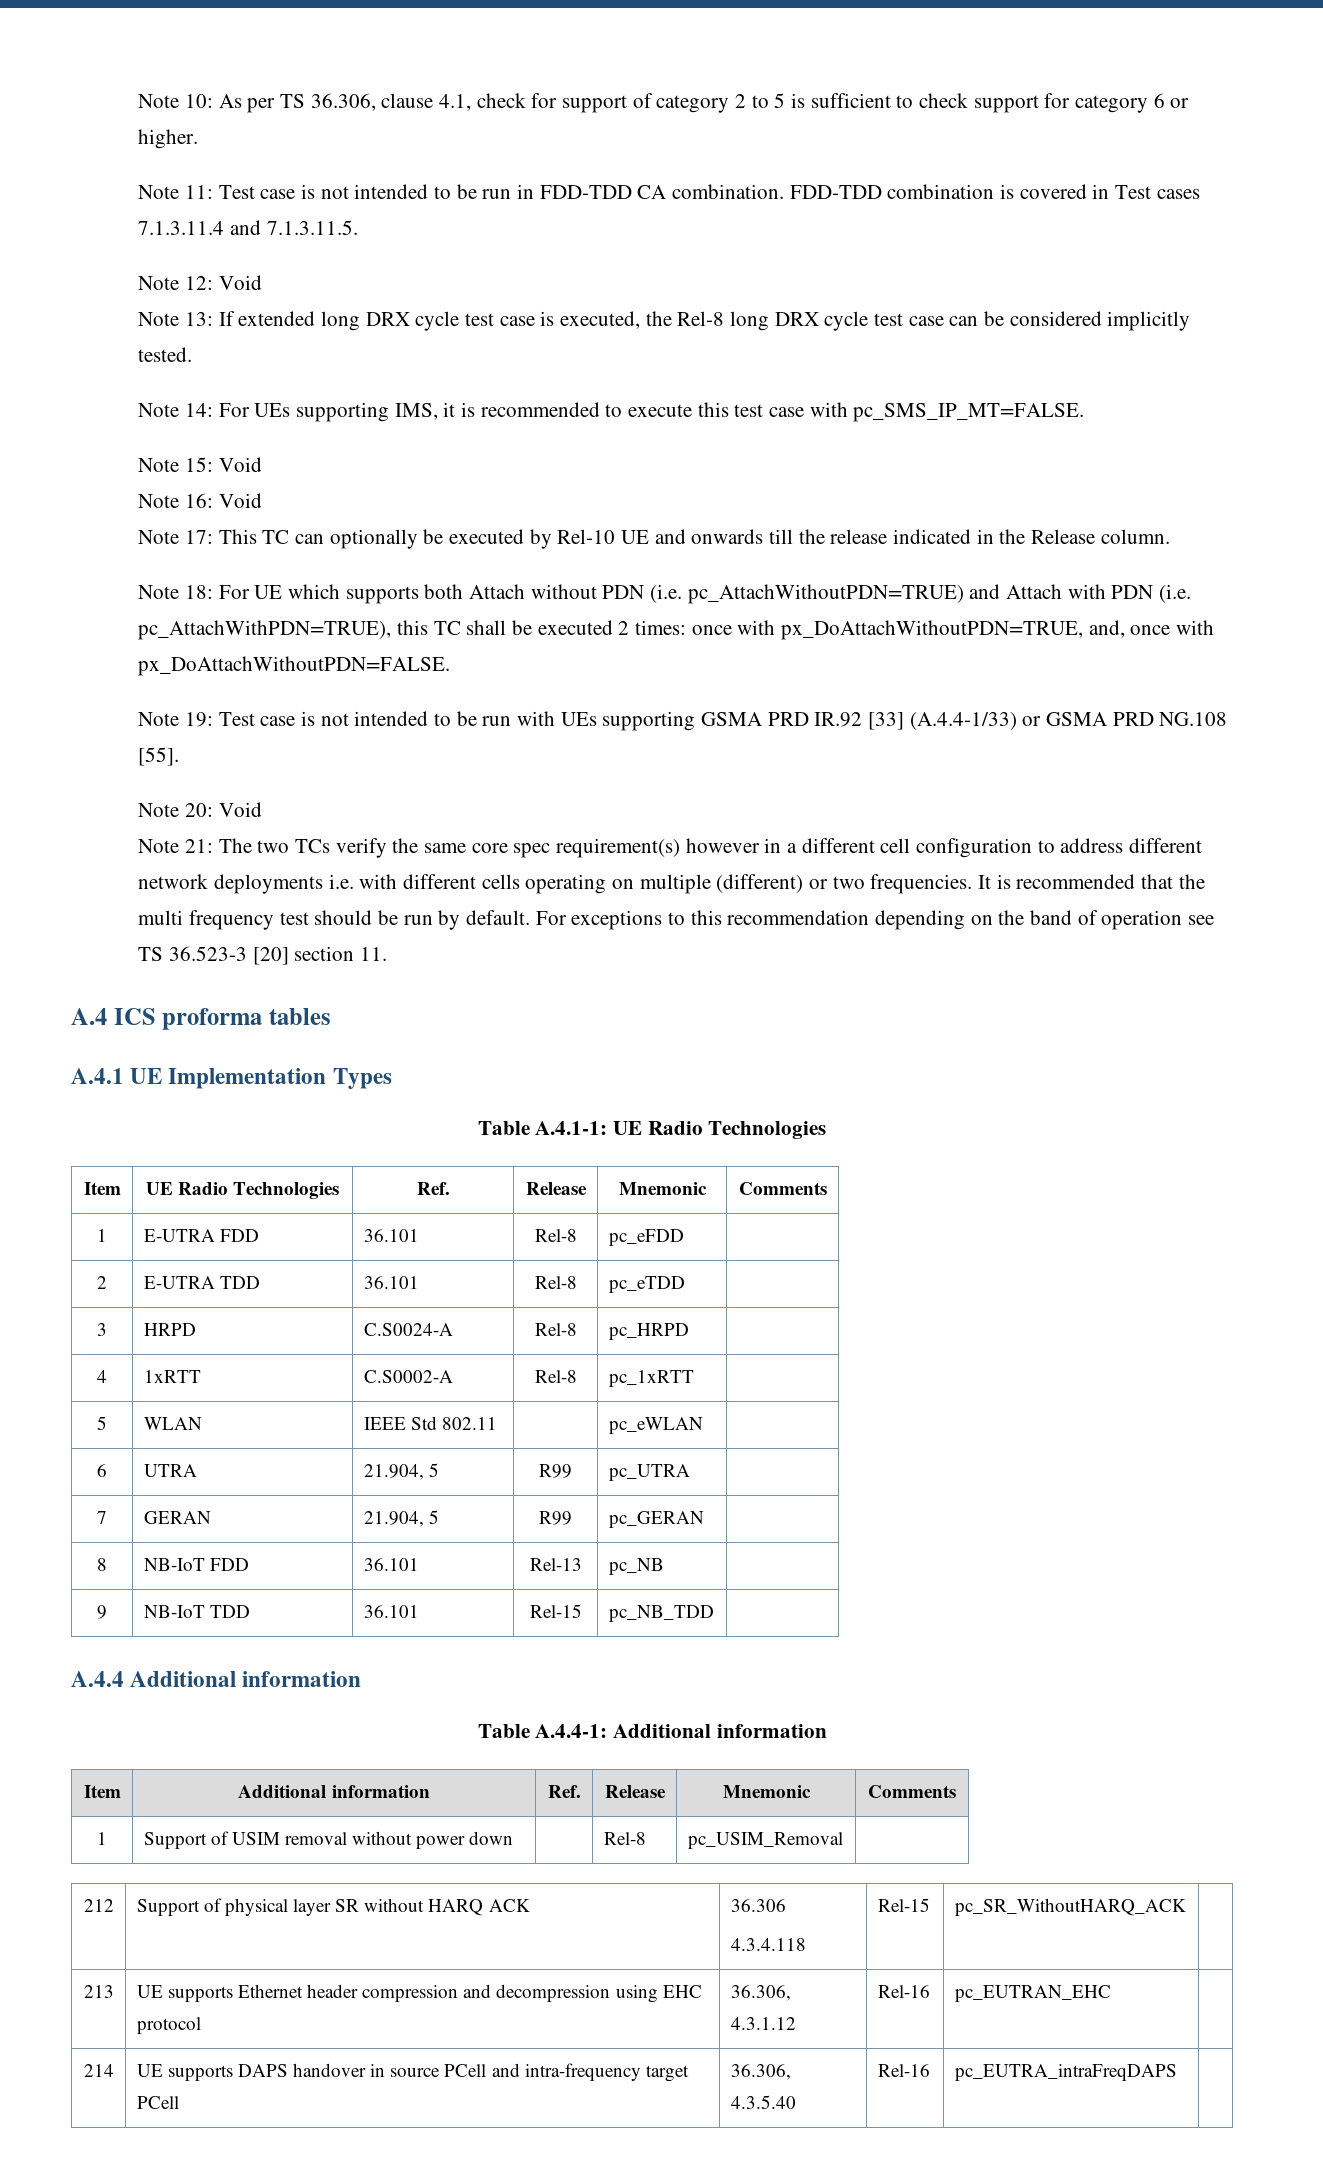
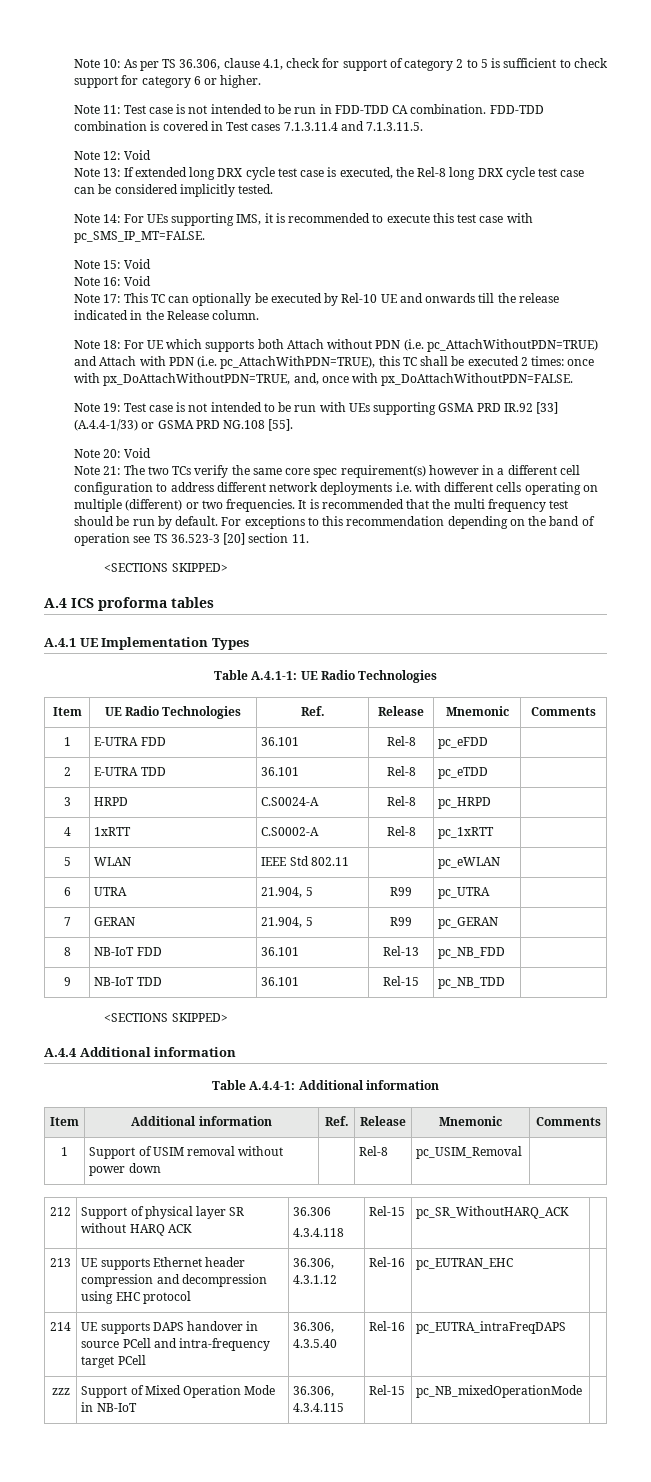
  For exceptions to this recommendation depending on the band of operation see TS 36.523-3 [20] section 11.
+ <SECTIONS SKIPPED>
- 8 | NB-IoT FDD | 36.101 | Rel-13 | pc_NB |
+ 8 | NB-IoT FDD | 36.101 | Rel-13 | pc_NB_FDD |
  9 | NB-IoT TDD | 36.101 | Rel-15 | pc_NB_TDD |
+ <SECTIONS SKIPPED>
+ zzz | Support of Mixed Operation Mode in NB-IoT | 36.306, 4.3.4.115 | Rel-15 | pc_NB_mixedOperationMode |

